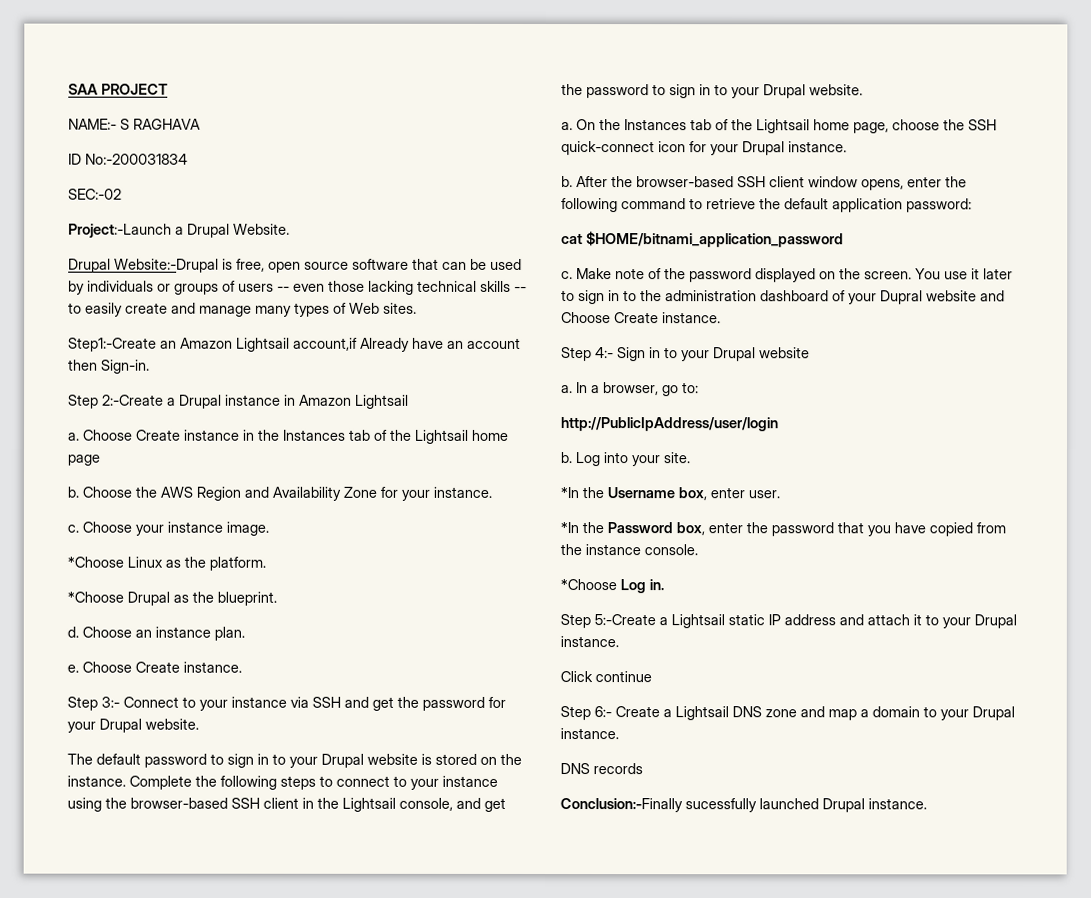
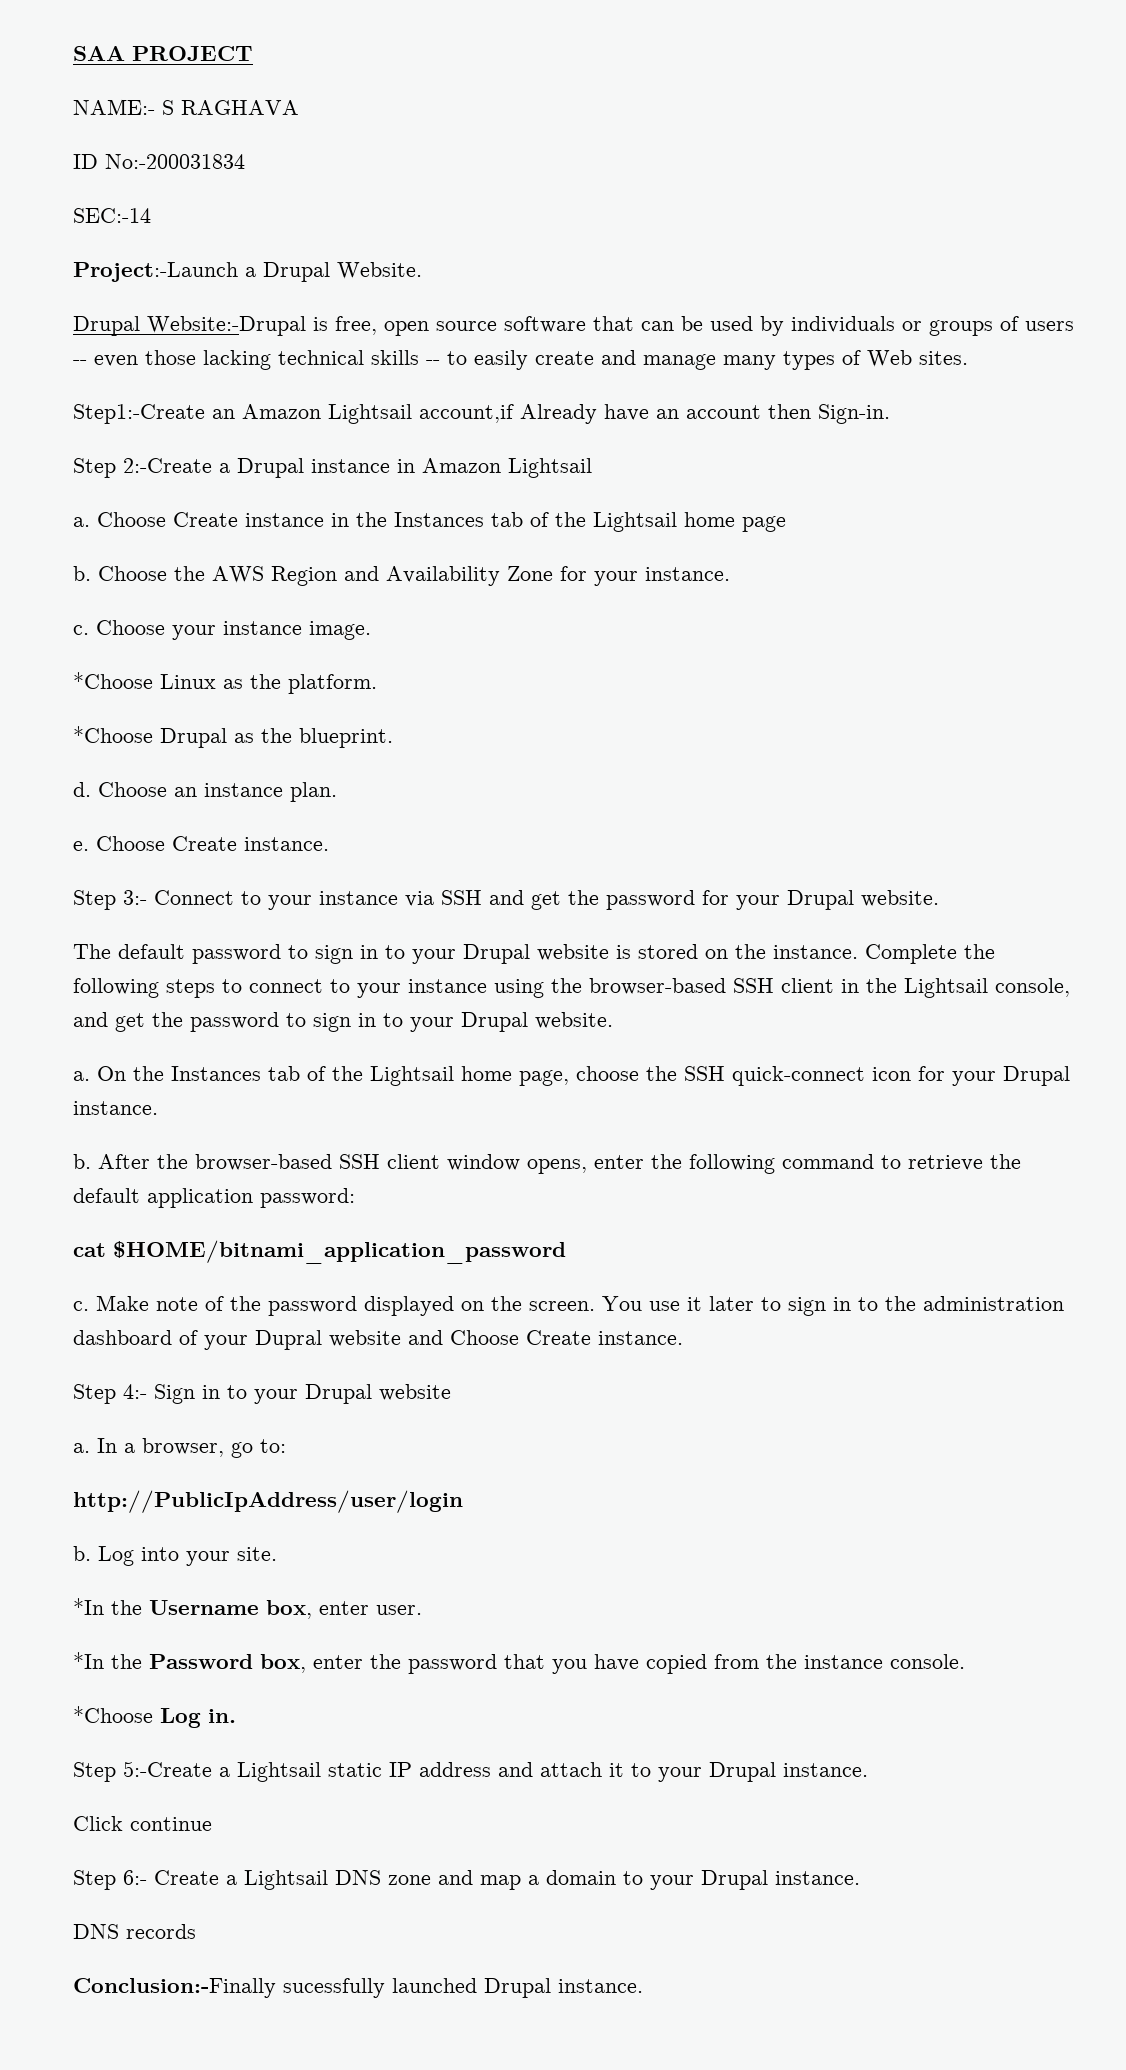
- SEC:-02
+ SEC:-14

